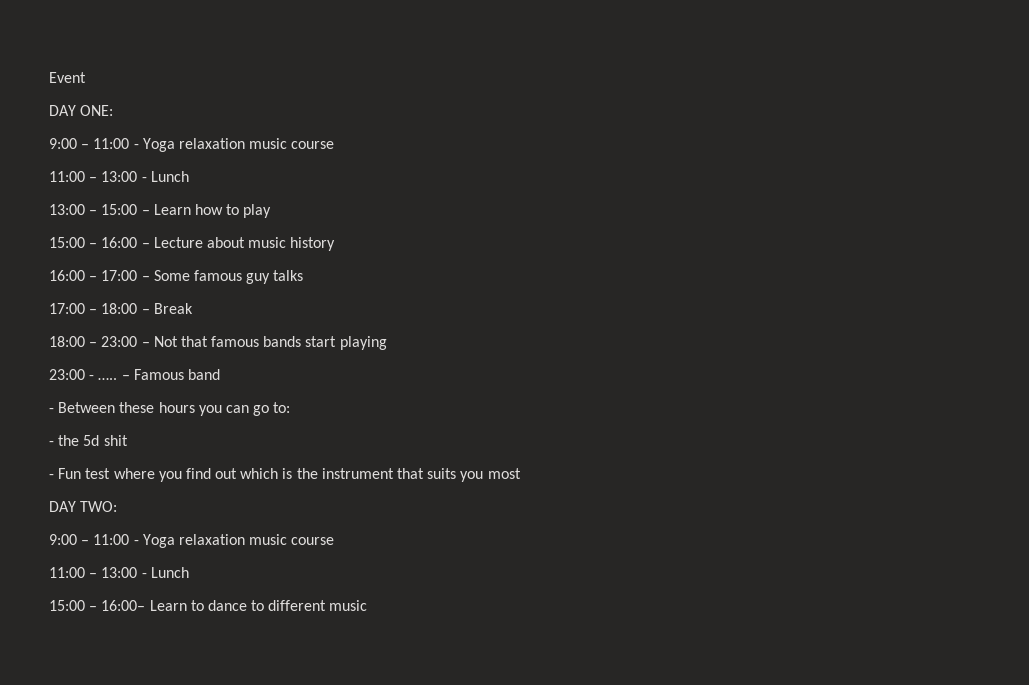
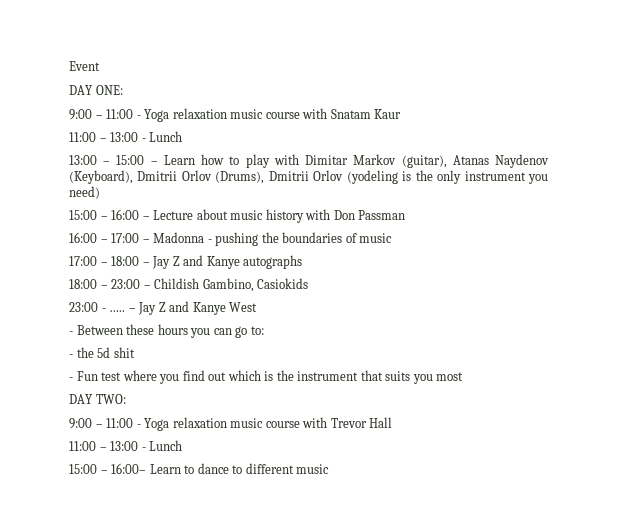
  DAY ONE:
- 9:00 – 11:00 - Yoga relaxation music course
+ 9:00 – 11:00 - Yoga relaxation music course with Snatam Kaur
- 13:00 – 15:00 – Learn how to play
+ 13:00 – 15:00 – Learn how to play with Dimitar Markov (guitar), Atanas Naydenov (Keyboard), Dmitrii Orlov (Drums), Dmitrii Orlov (yodeling is the only instrument you need)
- 15:00 – 16:00 – Lecture about music history
+ 15:00 – 16:00 – Lecture about music history with Don Passman
- 16:00 – 17:00 – Some famous guy talks
+ 16:00 – 17:00 – Madonna - pushing the boundaries of music
- 17:00 – 18:00 – Break
+ 17:00 – 18:00 – Jay Z and Kanye autographs
- 18:00 – 23:00 – Not that famous bands start playing
+ 18:00 – 23:00 – Childish Gambino, Casiokids
- – Famous band
+ – Jay Z and Kanye West
  DAY TWO:
- 9:00 – 11:00 - Yoga relaxation music course
+ 9:00 – 11:00 - Yoga relaxation music course with Trevor Hall

